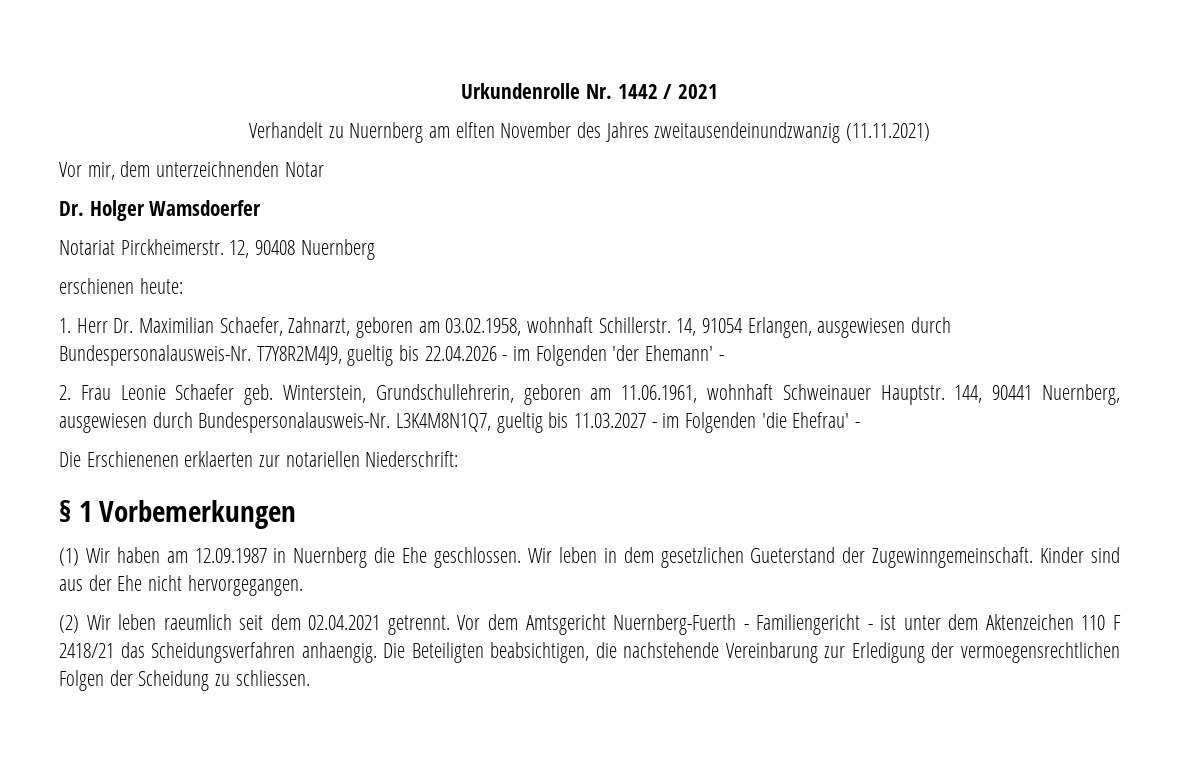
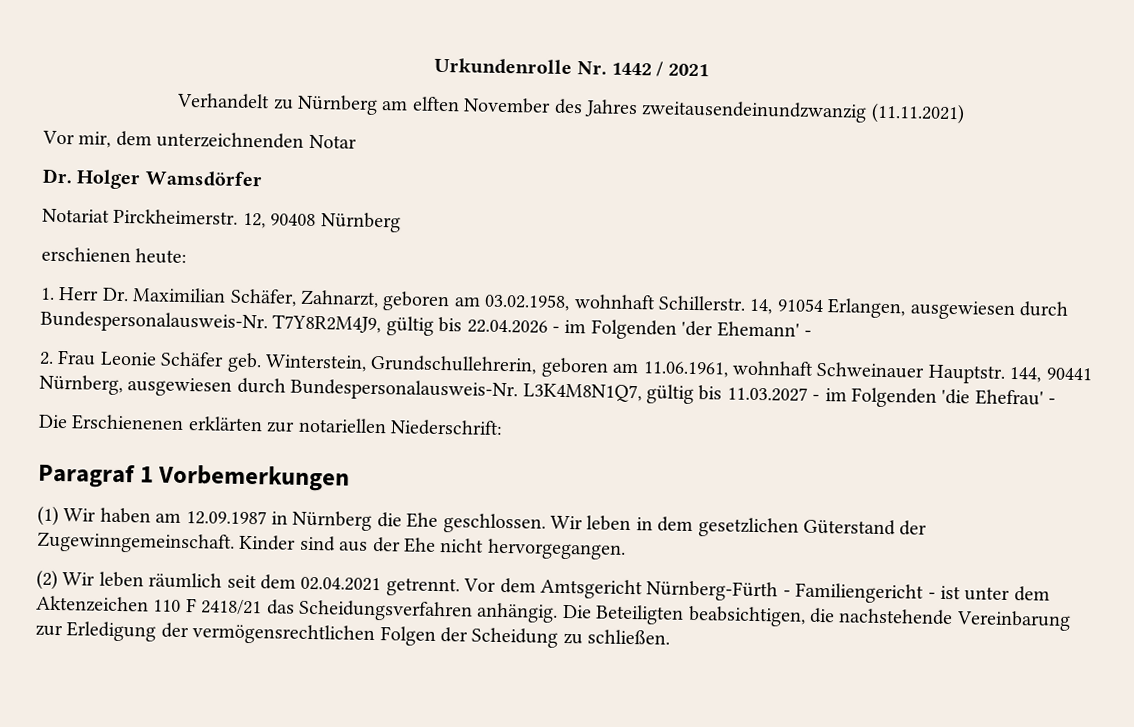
- Verhandelt zu Nuernberg am elften November des Jahres zweitausendeinundzwanzig (11.11.2021)
+ Verhandelt zu Nürnberg am elften November des Jahres zweitausendeinundzwanzig (11.11.2021)
- Dr. Holger Wamsdoerfer
+ Dr. Holger Wamsdörfer
- 12, 90408 Nuernberg
+ 12, 90408 Nürnberg
- 1. Herr Dr. Maximilian Schaefer, Zahnarzt, geboren am 03.02.1958, wohnhaft Schillerstr.
+ 1. Herr Dr. Maximilian Schäfer, Zahnarzt, geboren am 03.02.1958, wohnhaft Schillerstr.
- T7Y8R2M4J9, gueltig bis 22.04.2026 - im Folgenden 'der Ehemann' -
+ T7Y8R2M4J9, gültig bis 22.04.2026 - im Folgenden 'der Ehemann' -
- 2. Frau Leonie Schaefer geb.
+ 2. Frau Leonie Schäfer geb.
- 144, 90441 Nuernberg, ausgewiesen durch Bundespersonalausweis-Nr.
+ 144, 90441 Nürnberg, ausgewiesen durch Bundespersonalausweis-Nr.
- L3K4M8N1Q7, gueltig bis 11.03.2027 - im Folgenden 'die Ehefrau' -
+ L3K4M8N1Q7, gültig bis 11.03.2027 - im Folgenden 'die Ehefrau' -
- Die Erschienenen erklaerten zur notariellen Niederschrift:
+ Die Erschienenen erklärten zur notariellen Niederschrift:
- § 1 Vorbemerkungen
+ Paragraf 1 Vorbemerkungen
- (1) Wir haben am 12.09.1987 in Nuernberg die Ehe geschlossen.
+ (1) Wir haben am 12.09.1987 in Nürnberg die Ehe geschlossen.
- Wir leben in dem gesetzlichen Gueterstand der Zugewinngemeinschaft.
+ Wir leben in dem gesetzlichen Güterstand der Zugewinngemeinschaft.
- (2) Wir leben raeumlich seit dem 02.04.2021 getrennt.
+ (2) Wir leben räumlich seit dem 02.04.2021 getrennt.
- Vor dem Amtsgericht Nuernberg-Fuerth - Familiengericht - ist unter dem Aktenzeichen 110 F 2418/21 das Scheidungsverfahren anhaengig.
+ Vor dem Amtsgericht Nürnberg-Fürth - Familiengericht - ist unter dem Aktenzeichen 110 F 2418/21 das Scheidungsverfahren anhängig.
- Die Beteiligten beabsichtigen, die nachstehende Vereinbarung zur Erledigung der vermoegensrechtlichen Folgen der Scheidung zu schliessen.
+ Die Beteiligten beabsichtigen, die nachstehende Vereinbarung zur Erledigung der vermögensrechtlichen Folgen der Scheidung zu schließen.

